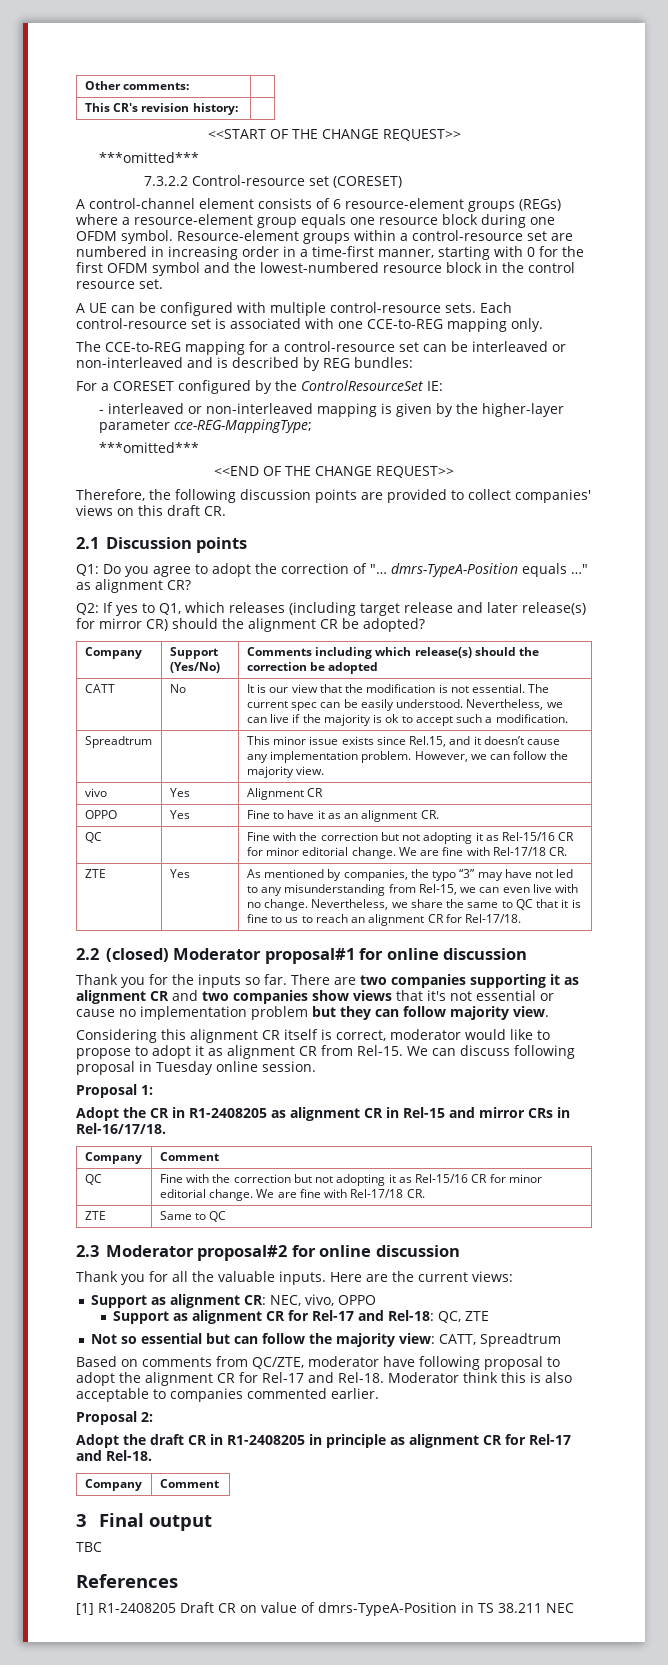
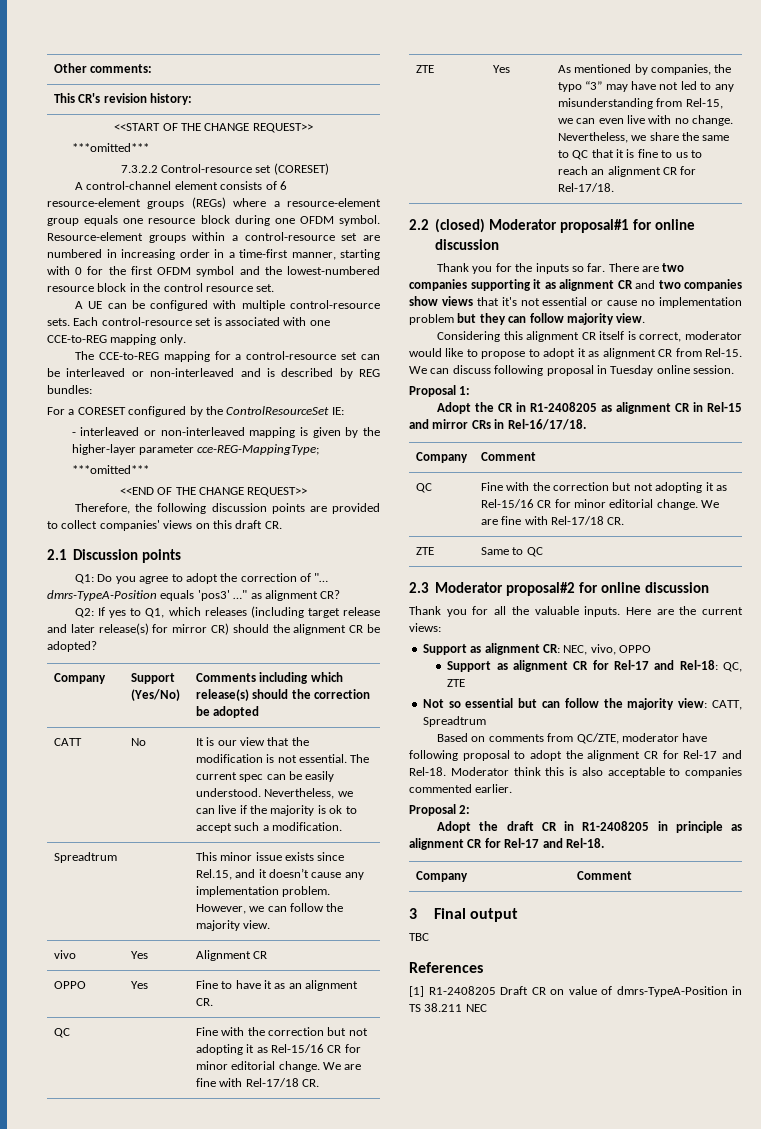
- Q1: Do you agree to adopt the correction of "… dmrs-TypeA-Position equals …" as alignment CR?
+ Q1: Do you agree to adopt the correction of "… dmrs-TypeA-Position equals 'pos3' …" as alignment CR?

